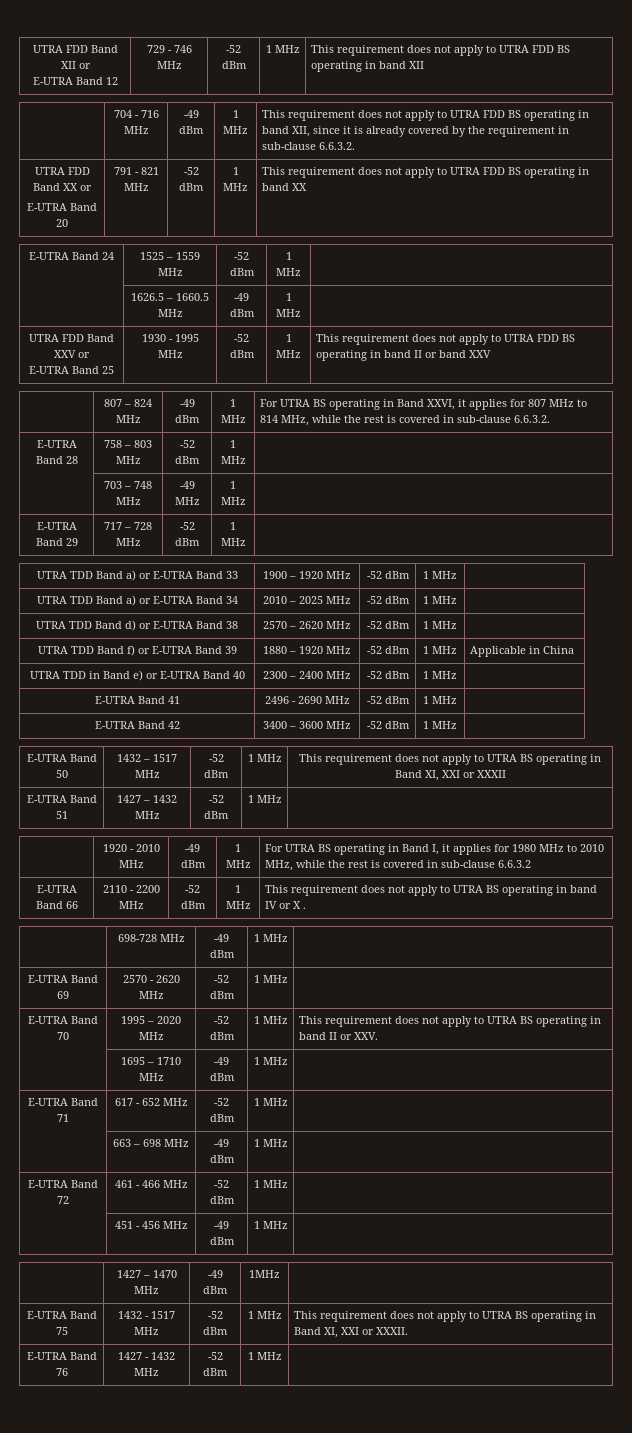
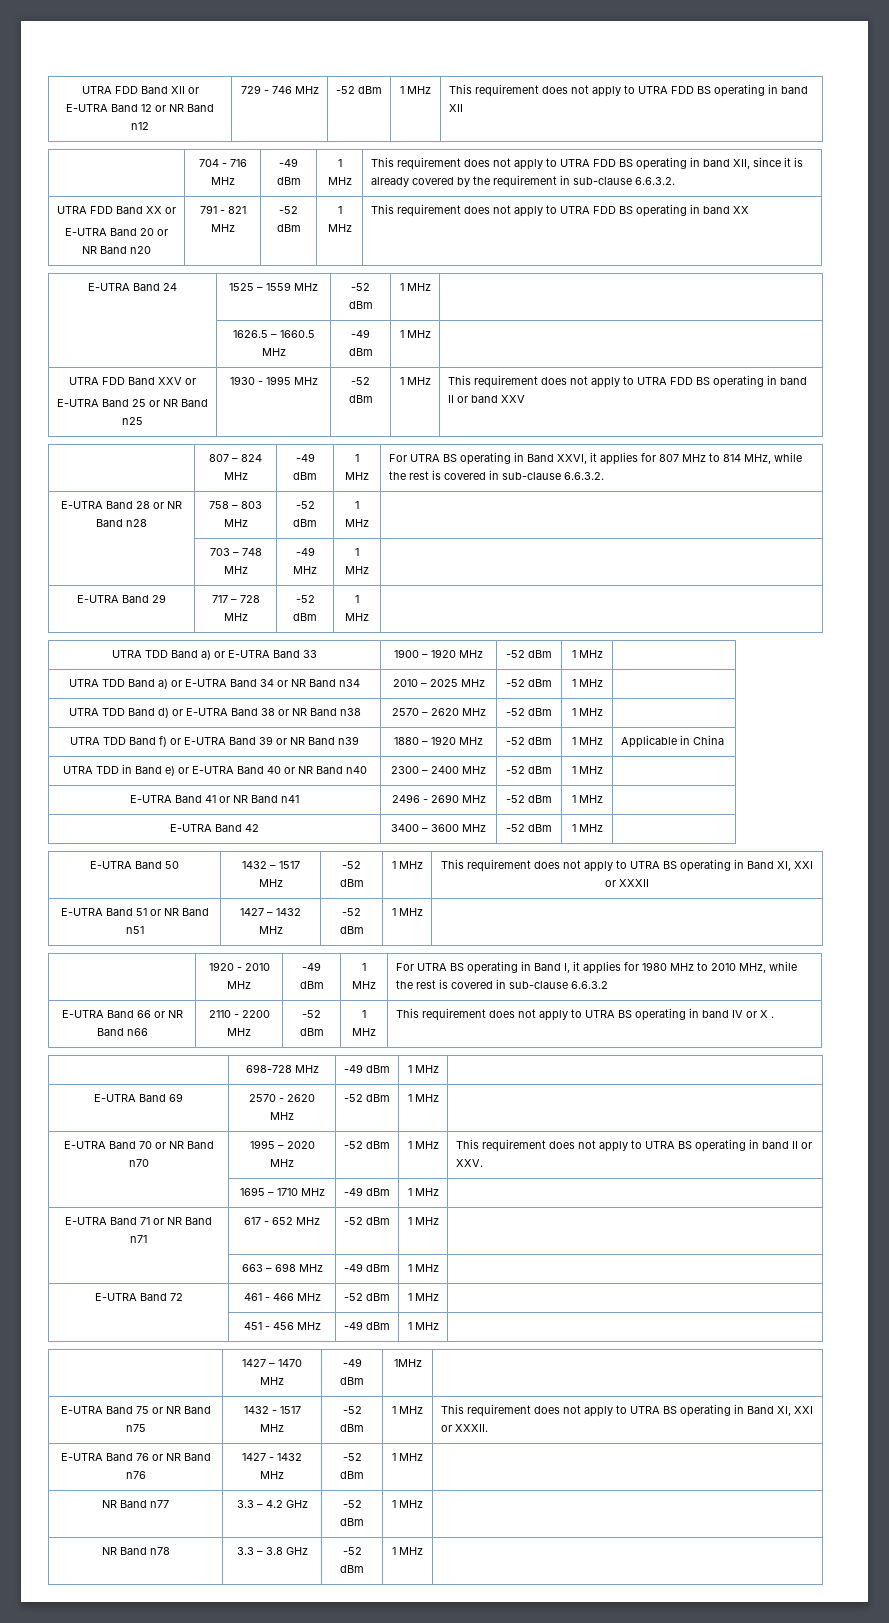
  UTRA FDD Band XII or
- E-UTRA Band 12 | 729 - 746 MHz | -52 dBm | 1 MHz | This requirement does not apply to UTRA FDD BS operating in band XII
+ E-UTRA Band 12 or NR Band n12 | 729 - 746 MHz | -52 dBm | 1 MHz | This requirement does not apply to UTRA FDD BS operating in band XII
  UTRA FDD Band XX or
- E-UTRA Band 20 | 791 - 821 MHz | -52 dBm | 1 MHz | This requirement does not apply to UTRA FDD BS operating in band XX
+ E-UTRA Band 20 or NR Band n20 | 791 - 821 MHz | -52 dBm | 1 MHz | This requirement does not apply to UTRA FDD BS operating in band XX
  UTRA FDD Band XXV or
- E-UTRA Band 25 | 1930 - 1995 MHz | -52 dBm | 1 MHz | This requirement does not apply to UTRA FDD BS operating in band II or band XXV
+ E-UTRA Band 25 or NR Band n25 | 1930 - 1995 MHz | -52 dBm | 1 MHz | This requirement does not apply to UTRA FDD BS operating in band II or band XXV
- E-UTRA Band 28 | 758 – 803 MHz | -52 dBm | 1 MHz |
+ E-UTRA Band 28 or NR Band n28 | 758 – 803 MHz | -52 dBm | 1 MHz |
- UTRA TDD Band a) or E-UTRA Band 34 | 2010 – 2025 MHz | -52 dBm | 1 MHz |
+ UTRA TDD Band a) or E-UTRA Band 34 or NR Band n34 | 2010 – 2025 MHz | -52 dBm | 1 MHz |
- UTRA TDD Band d) or E-UTRA Band 38 | 2570 – 2620 MHz | -52 dBm | 1 MHz |
+ UTRA TDD Band d) or E-UTRA Band 38 or NR Band n38 | 2570 – 2620 MHz | -52 dBm | 1 MHz |
- UTRA TDD Band f) or E-UTRA Band 39 | 1880 – 1920 MHz | -52 dBm | 1 MHz | Applicable in China
+ UTRA TDD Band f) or E-UTRA Band 39 or NR Band n39 | 1880 – 1920 MHz | -52 dBm | 1 MHz | Applicable in China
- UTRA TDD in Band e) or E-UTRA Band 40 | 2300 – 2400 MHz | -52 dBm | 1 MHz |
+ UTRA TDD in Band e) or E-UTRA Band 40 or NR Band n40 | 2300 – 2400 MHz | -52 dBm | 1 MHz |
- E-UTRA Band 41 | 2496 - 2690 MHz | -52 dBm | 1 MHz |
+ E-UTRA Band 41 or NR Band n41 | 2496 - 2690 MHz | -52 dBm | 1 MHz |
- E-UTRA Band 51 | 1427 – 1432 MHz | -52 dBm | 1 MHz |
+ E-UTRA Band 51 or NR Band n51 | 1427 – 1432 MHz | -52 dBm | 1 MHz |
- E-UTRA Band 66 | 2110 - 2200 MHz | -52 dBm | 1 MHz | This requirement does not apply to UTRA BS operating in band IV or X .
+ E-UTRA Band 66 or NR Band n66 | 2110 - 2200 MHz | -52 dBm | 1 MHz | This requirement does not apply to UTRA BS operating in band IV or X .
- E-UTRA Band 70 | 1995 – 2020 MHz | -52 dBm | 1 MHz | This requirement does not apply to UTRA BS operating in band II or XXV.
+ E-UTRA Band 70 or NR Band n70 | 1995 – 2020 MHz | -52 dBm | 1 MHz | This requirement does not apply to UTRA BS operating in band II or XXV.
- E-UTRA Band 71 | 617 - 652 MHz | -52 dBm | 1 MHz |
+ E-UTRA Band 71 or NR Band n71 | 617 - 652 MHz | -52 dBm | 1 MHz |
- E-UTRA Band 75 | 1432 - 1517 MHz | -52 dBm | 1 MHz | This requirement does not apply to UTRA BS operating in Band XI, XXI or XXXII.
+ E-UTRA Band 75 or NR Band n75 | 1432 - 1517 MHz | -52 dBm | 1 MHz | This requirement does not apply to UTRA BS operating in Band XI, XXI or XXXII.
- E-UTRA Band 76 | 1427 - 1432 MHz | -52 dBm | 1 MHz |
+ E-UTRA Band 76 or NR Band n76 | 1427 - 1432 MHz | -52 dBm | 1 MHz |
+ NR Band n77 | 3.3 – 4.2 GHz | -52 dBm | 1 MHz |
+ NR Band n78 | 3.3 – 3.8 GHz | -52 dBm | 1 MHz |

